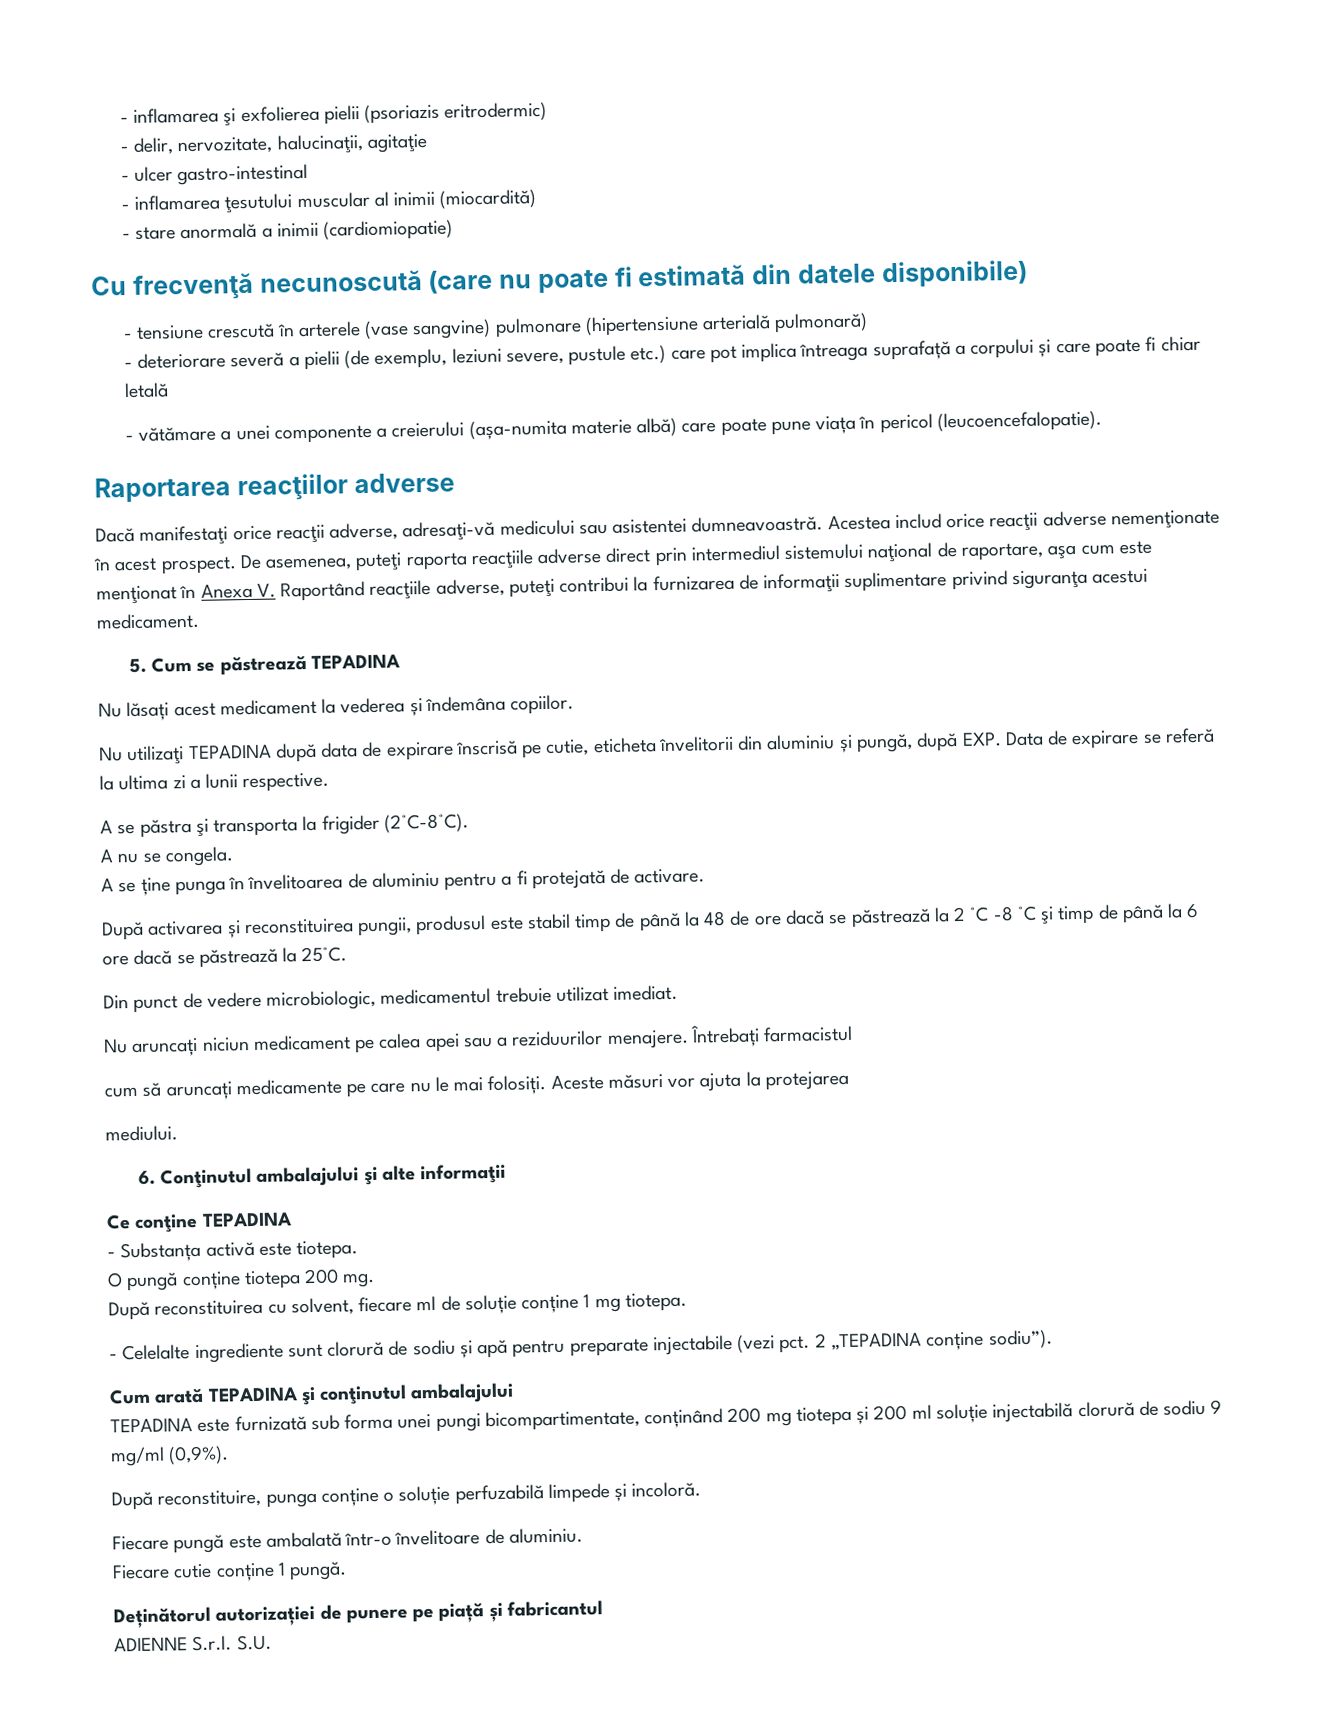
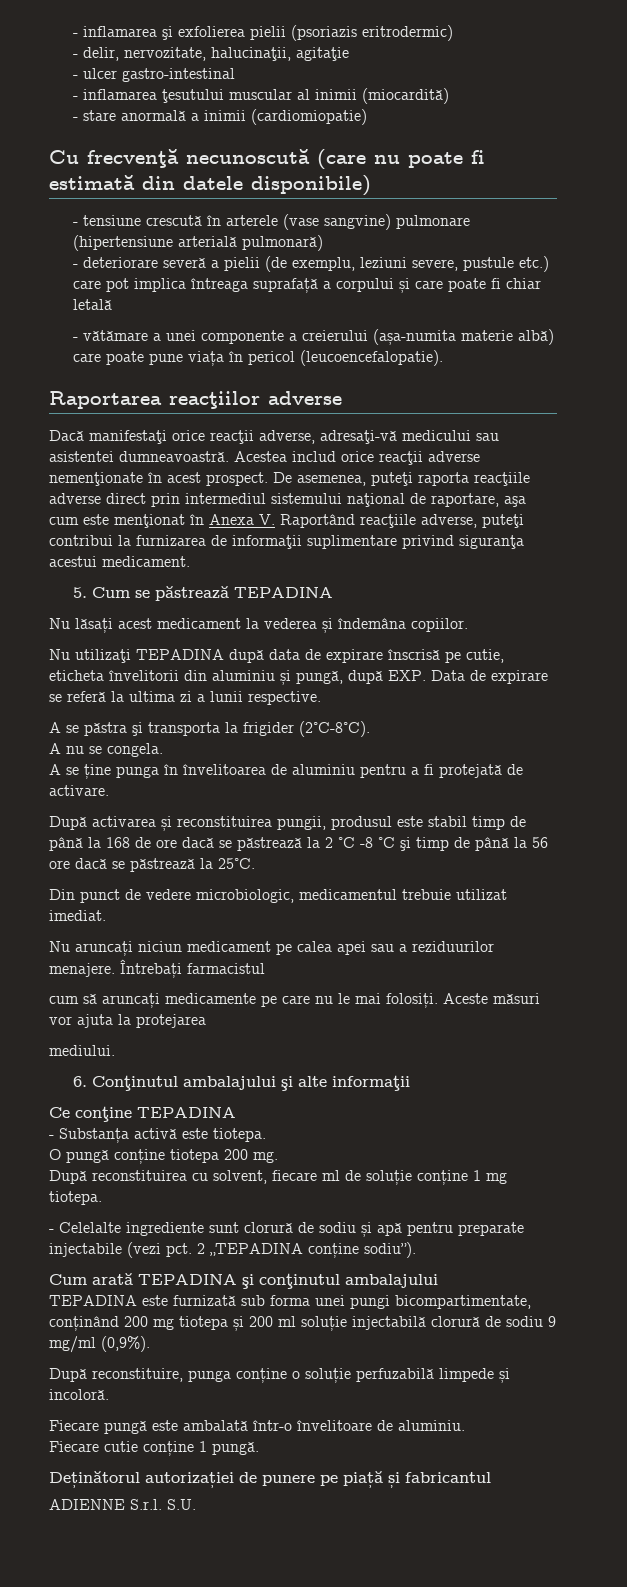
- După activarea și reconstituirea pungii, produsul este stabil timp de până la 48 de ore dacă se păstrează la 2 °C -8 °C şi timp de până la 6 ore dacă se păstrează la 25°C.
+ După activarea și reconstituirea pungii, produsul este stabil timp de până la 168 de ore dacă se păstrează la 2 °C -8 °C şi timp de până la 56 ore dacă se păstrează la 25°C.

